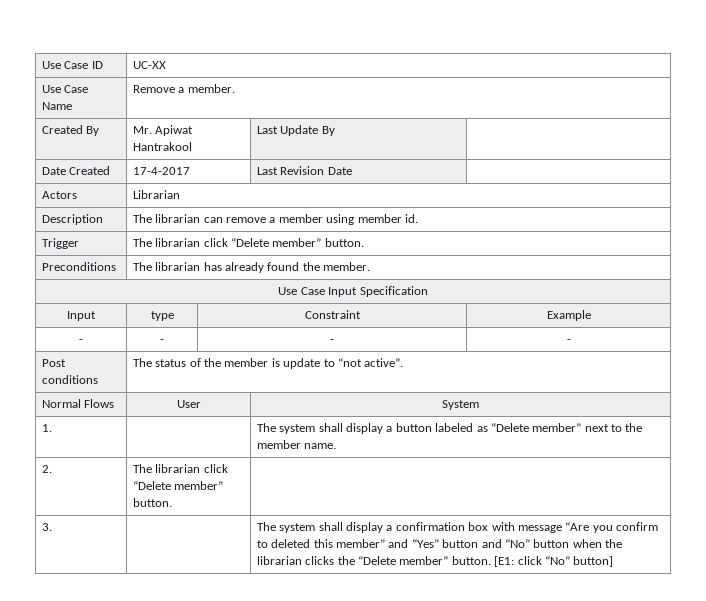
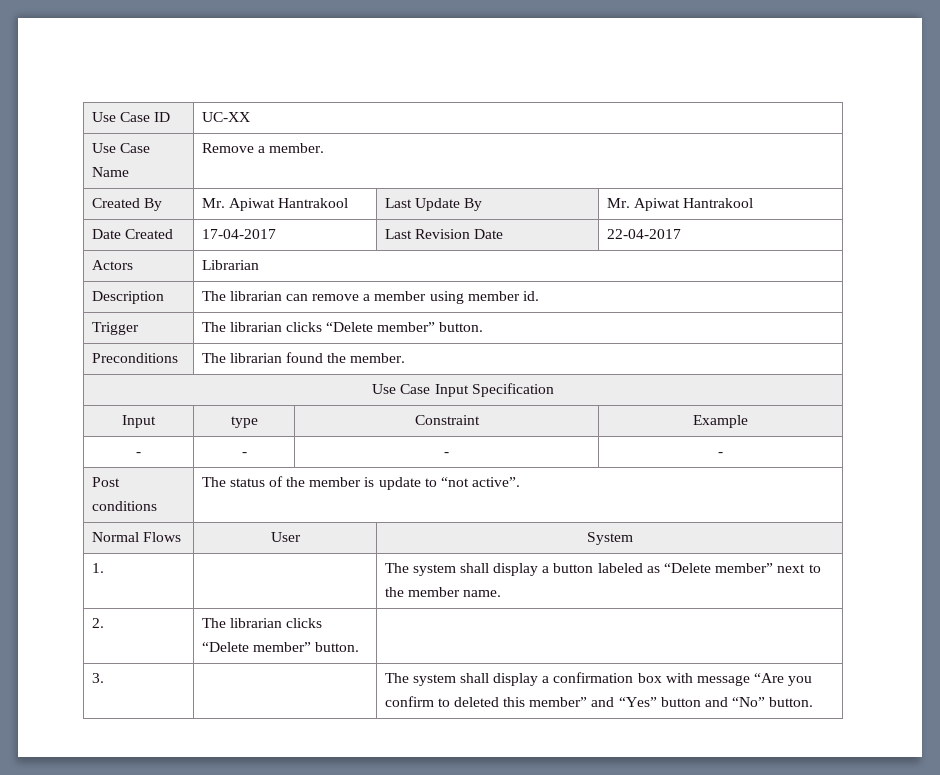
- Created By | Mr. Apiwat Hantrakool | Last Update By |
+ Created By | Mr. Apiwat Hantrakool | Last Update By | Mr. Apiwat Hantrakool
- Date Created | 17-4-2017 | Last Revision Date |
+ Date Created | 17-04-2017 | Last Revision Date | 22-04-2017
- Trigger | The librarian click “Delete member” button.
+ Trigger | The librarian clicks “Delete member” button.
- Preconditions | The librarian has already found the member.
+ Preconditions | The librarian found the member.
- 2. | The librarian click “Delete member” button. |
+ 2. | The librarian clicks “Delete member” button. |
- 3. | | The system shall display a confirmation box with message “Are you confirm to deleted this member” and “Yes” button and “No” button when the librarian clicks the “Delete member” button. [E1: click “No” button]
+ 3. | | The system shall display a confirmation box with message “Are you confirm to deleted this member” and “Yes” button and “No” button.

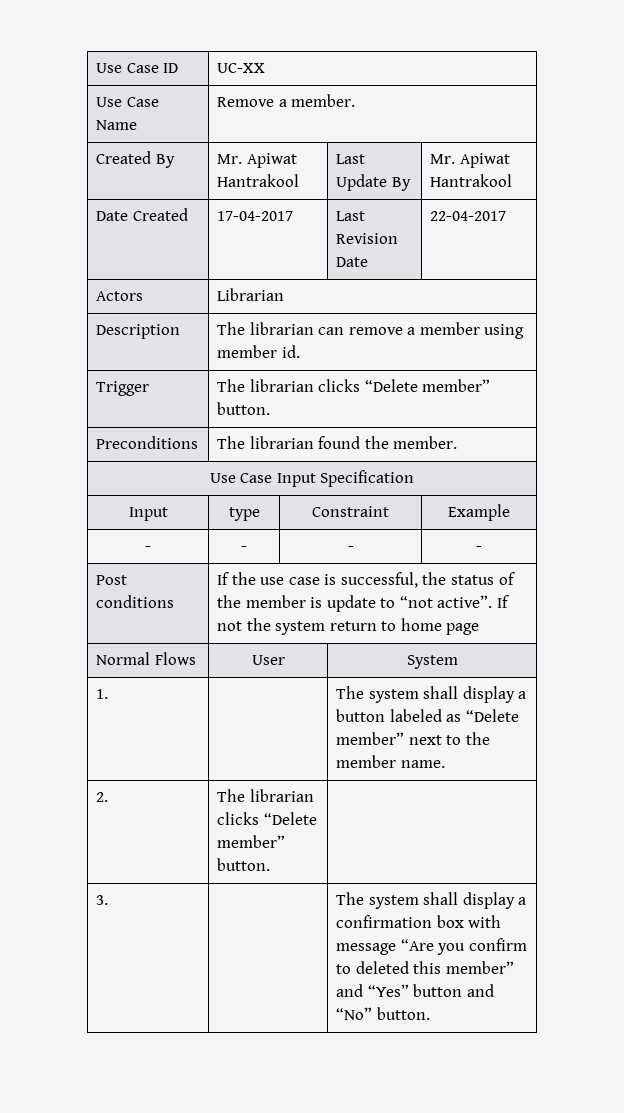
- Post conditions | The status of the member is update to “not active”.
+ Post conditions | If the use case is successful, the status of the member is update to “not active”. If not the system return to home page

